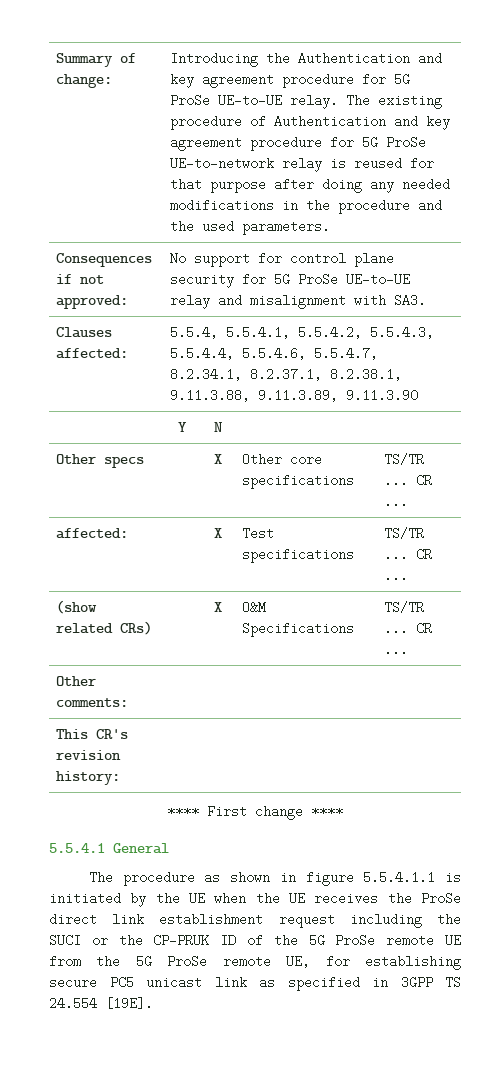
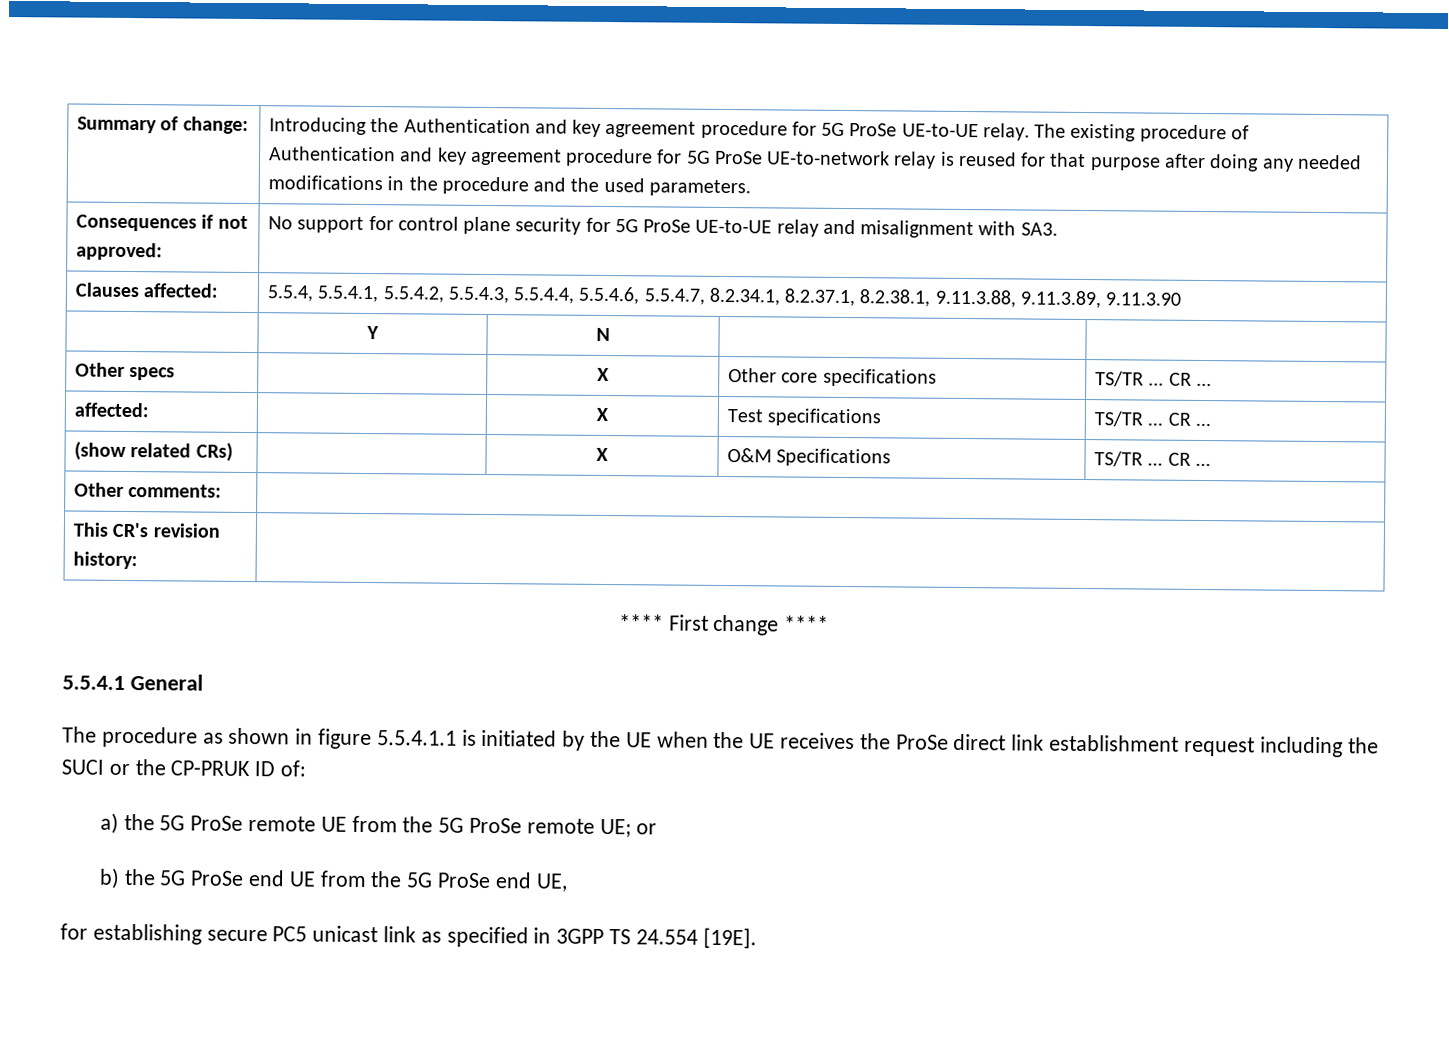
- The procedure as shown in figure 5.5.4.1.1 is initiated by the UE when the UE receives the ProSe direct link establishment request including the SUCI or the CP-PRUK ID of the 5G ProSe remote UE from the 5G ProSe remote UE, for establishing secure PC5 unicast link as specified in 3GPP TS 24.554 [19E].
+ The procedure as shown in figure 5.5.4.1.1 is initiated by the UE when the UE receives the ProSe direct link establishment request including the SUCI or the CP-PRUK ID of:
+ a) the 5G ProSe remote UE from the 5G ProSe remote UE; or
+ b) the 5G ProSe end UE from the 5G ProSe end UE,
+ for establishing secure PC5 unicast link as specified in 3GPP TS 24.554 [19E].

